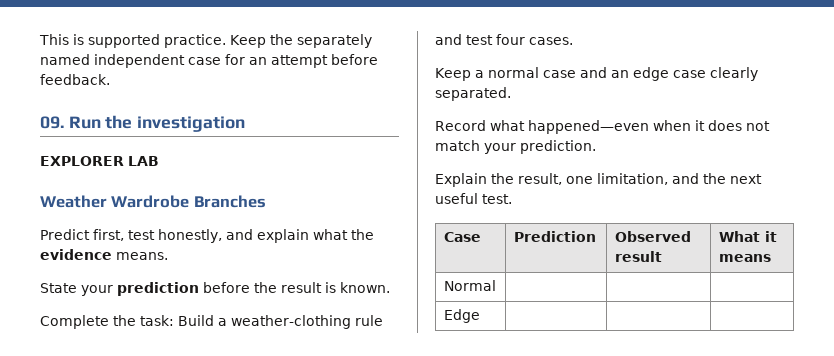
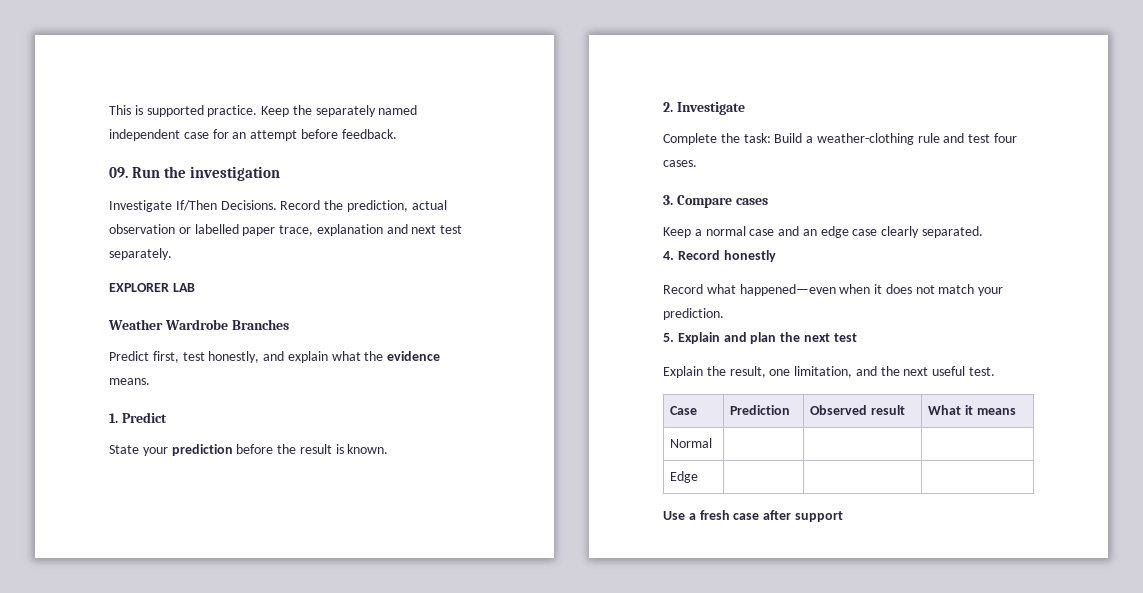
+ Investigate If/Then Decisions. Record the prediction, actual observation or labelled paper trace, explanation and next test separately.
+ 1. Predict
+ 2. Investigate
+ 3. Compare cases
+ 4. Record honestly
+ 5. Explain and plan the next test
+ Use a fresh case after support

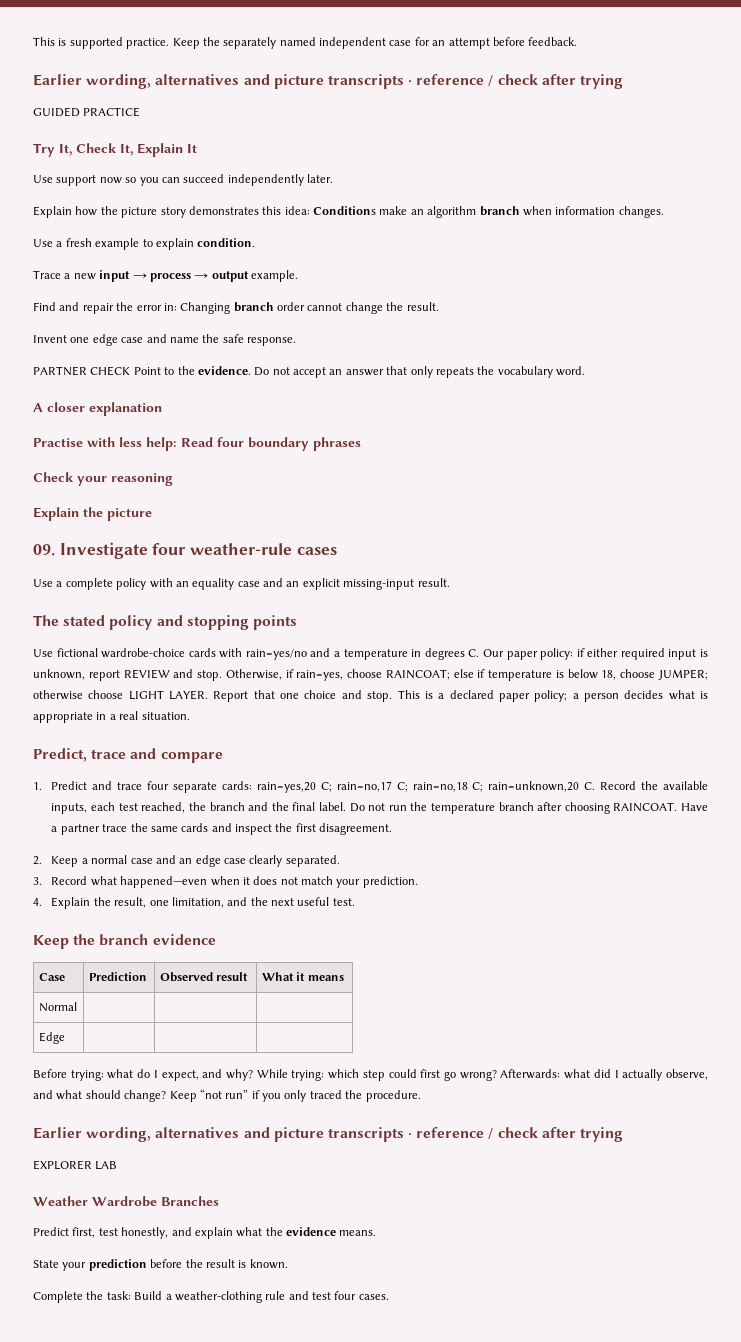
  Keep the separately named independent case for an attempt before feedback.
- 09. Run the investigation
- Investigate If/Then Decisions. Record the prediction, actual observation or labelled paper trace, explanation and next test separately.
- EXPLORER LAB
- Weather Wardrobe Branches
- Predict first, test honestly, and explain what the evidence means.
- 1. Predict
- State your prediction before the result is known.
- 2. Investigate
- Complete the task: Build a weather-clothing rule and test four cases.
- 3. Compare cases
- Keep a normal case and an edge case clearly separated.
+ Earlier wording, alternatives and picture transcripts · reference / check after trying
+ GUIDED PRACTICE
+ Try It, Check It, Explain It
+ Use support now so you can succeed independently later.
+ Explain how the picture story demonstrates this idea: Conditions make an algorithm branch when information changes.
+ Use a fresh example to explain condition.
+ Trace a new input → process → output example.
+ Find and repair the error in: Changing branch order cannot change the result.
+ Invent one edge case and name the safe response.
+ PARTNER CHECK Point to the evidence. Do not accept an answer that only repeats the vocabulary word.
+ A closer explanation
+ Practise with less help: Read four boundary phrases
+ Check your reasoning
+ Explain the picture
+ 09. Investigate four weather-rule cases
+ Use a complete policy with an equality case and an explicit missing-input result.
+ The stated policy and stopping points
+ Use fictional wardrobe-choice cards with rain=yes/no and a temperature in degrees C. Our paper policy: if either required input is unknown, report REVIEW and stop. Otherwise, if rain=yes, choose RAINCOAT; else if temperature is below 18, choose JUMPER; otherwise choose LIGHT LAYER. Report that one choice and stop. This is a declared paper policy; a person decides what is appropriate in a real situation.
+ Predict, trace and compare
+ 1. Predict and trace four separate cards: rain=yes,20 C; rain=no,17 C; rain=no,18 C; rain=unknown,20 C. Record the available inputs, each test reached, the branch and the final label. Do not run the temperature branch after choosing RAINCOAT. Have a partner trace the same cards and inspect the first disagreement.
+ 2. Keep a normal case and an edge case clearly separated.
- 4. Record honestly
- Record what happened—even when it does not match your prediction.
+ 3. Record what happened—even when it does not match your prediction.
- 5. Explain and plan the next test
- Explain the result, one limitation, and the next useful test.
+ 4. Explain the result, one limitation, and the next useful test.
+ Keep the branch evidence
- Use a fresh case after support
+ Before trying: what do I expect, and why? While trying: which step could first go wrong? Afterwards: what did I actually observe, and what should change? Keep “not run” if you only traced the procedure.
+ Earlier wording, alternatives and picture transcripts · reference / check after trying
+ EXPLORER LAB
+ Weather Wardrobe Branches
+ Predict first, test honestly, and explain what the evidence means.
+ State your prediction before the result is known.
+ Complete the task: Build a weather-clothing rule and test four cases.

